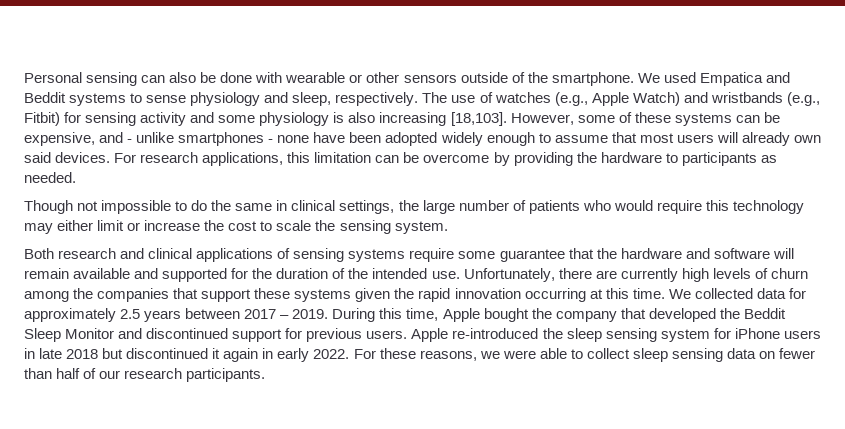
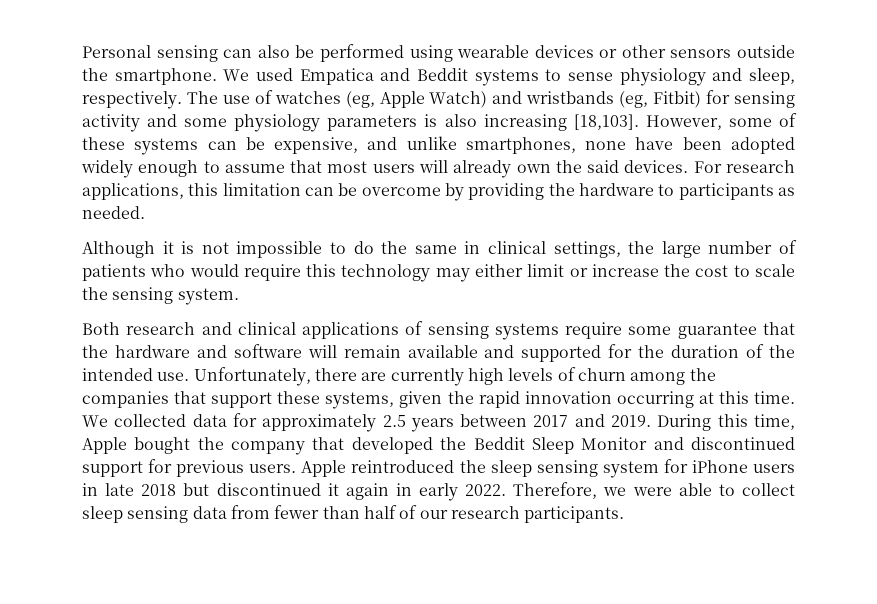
- Personal sensing can also be done with wearable or other sensors outside of the smartphone.
+ Personal sensing can also be performed using wearable devices or other sensors outside the smartphone.
- The use of watches (e.g., Apple Watch) and wristbands (e.g., Fitbit) for sensing activity and some physiology is also increasing [18,103].
+ The use of watches (eg, Apple Watch) and wristbands (eg, Fitbit) for sensing activity and some physiology parameters is also increasing [18,103].
- However, some of these systems can be expensive, and - unlike smartphones - none have been adopted widely enough to assume that most users will already own said devices.
+ However, some of these systems can be expensive, and unlike smartphones, none have been adopted widely enough to assume that most users will already own the said devices.
- Though not impossible to do the same in clinical settings, the large number of patients who would require this technology may either limit or increase the cost to scale the sensing system.
+ Although it is not impossible to do the same in clinical settings, the large number of patients who would require this technology may either limit or increase the cost to scale the sensing system.
- Unfortunately, there are currently high levels of churn among the companies that support these systems given the rapid innovation occurring at this time.
+ Unfortunately, there are currently high levels of churn among the companies that support these systems, given the rapid innovation occurring at this time.
- We collected data for approximately 2.5 years between 2017 – 2019.
+ We collected data for approximately 2.5 years between 2017 and 2019.
- Apple re-introduced the sleep sensing system for iPhone users in late 2018 but discontinued it again in early 2022.
+ Apple reintroduced the sleep sensing system for iPhone users in late 2018 but discontinued it again in early 2022.
- For these reasons, we were able to collect sleep sensing data on fewer than half of our research participants.
+ Therefore, we were able to collect sleep sensing data from fewer than half of our research participants.

